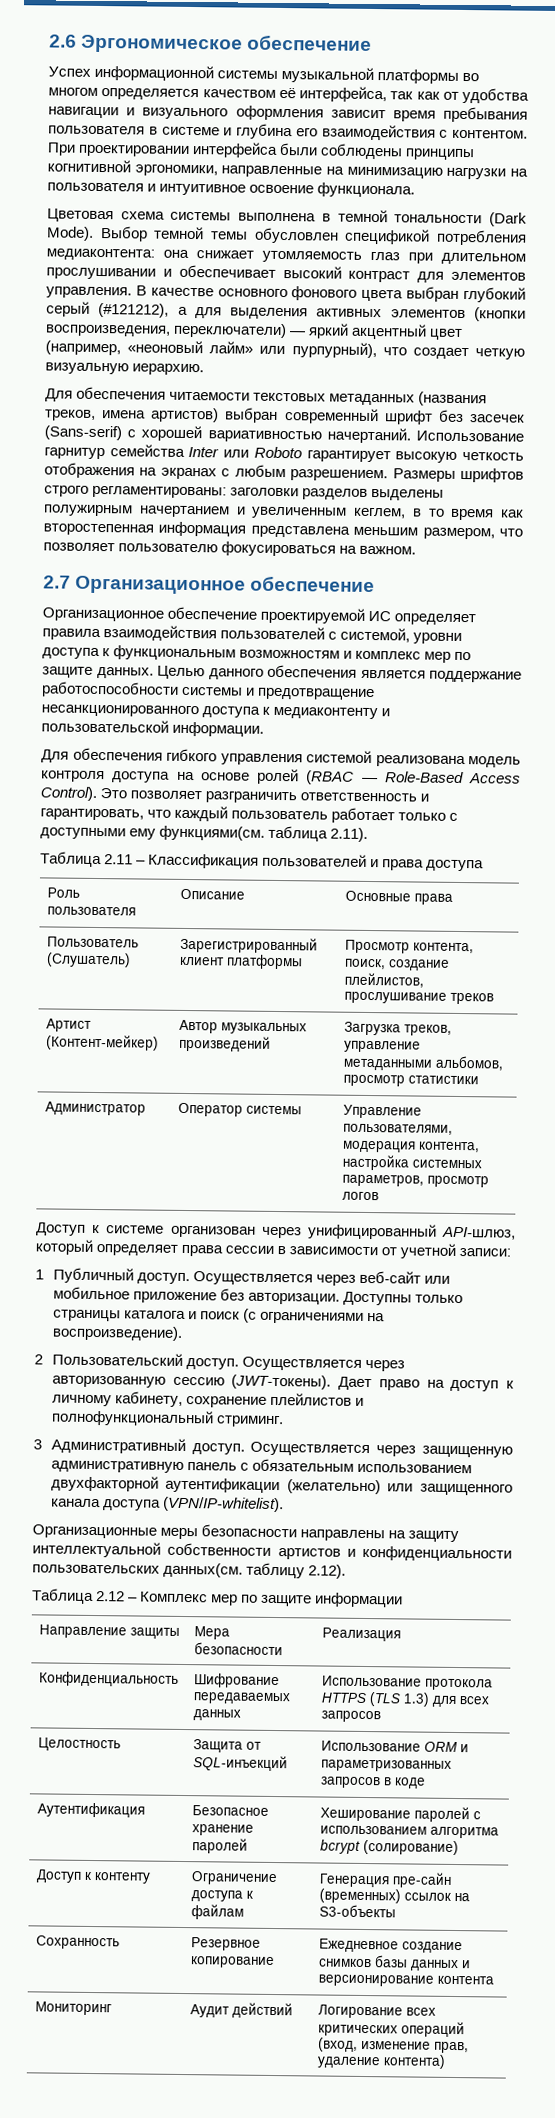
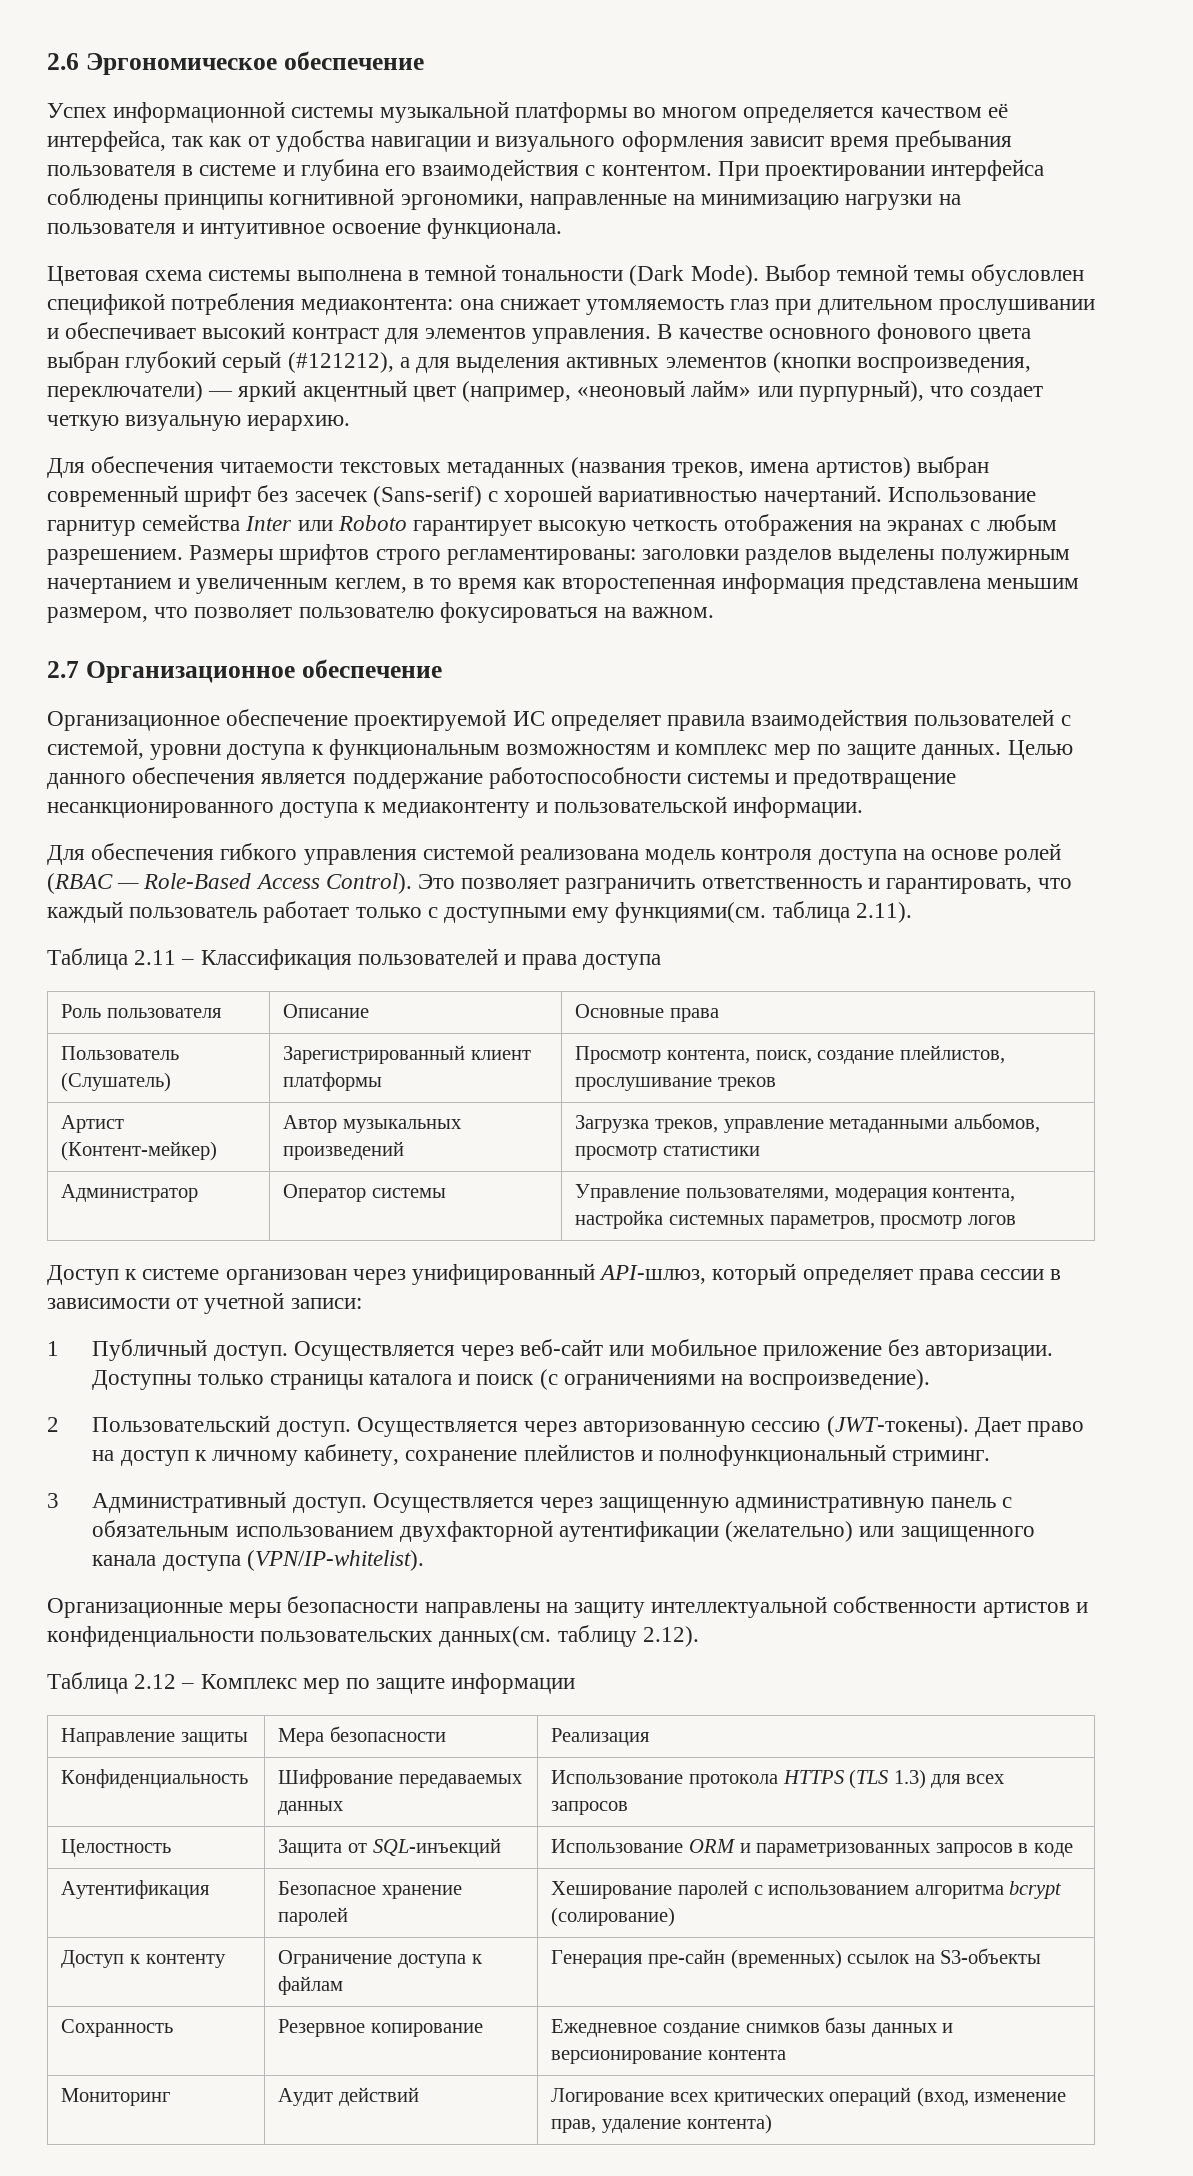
- При проектировании интерфейса были соблюдены принципы когнитивной эргономики, направленные на минимизацию нагрузки на пользователя и интуитивное освоение функционала.
+ При проектировании интерфейса соблюдены принципы когнитивной эргономики, направленные на минимизацию нагрузки на пользователя и интуитивное освоение функционала.

